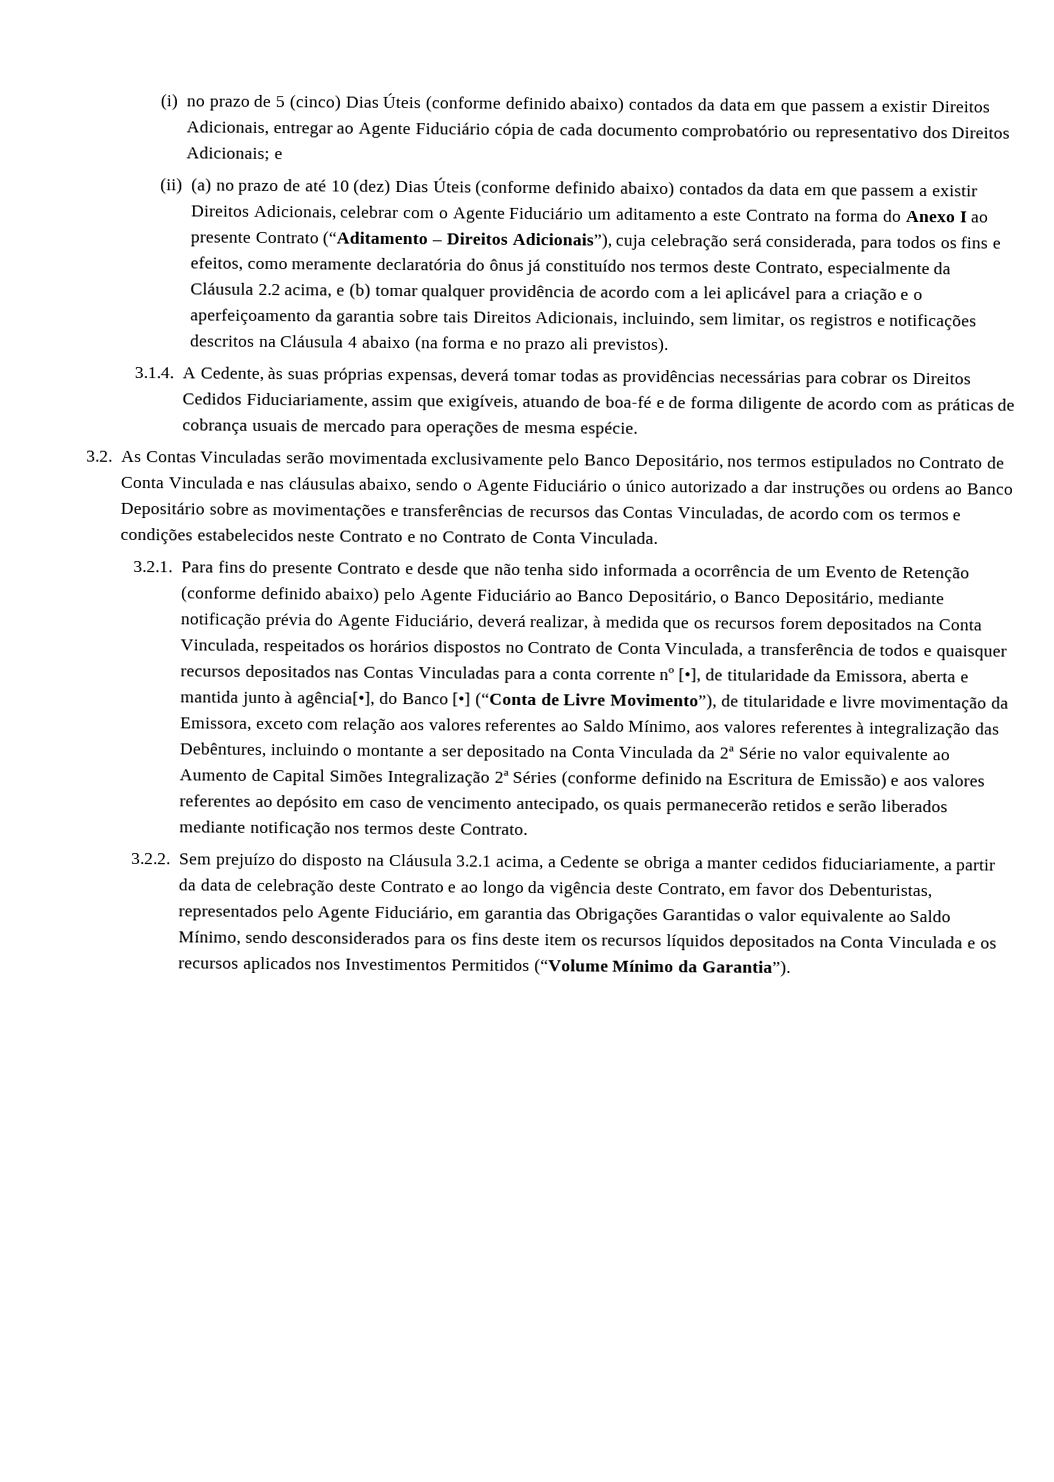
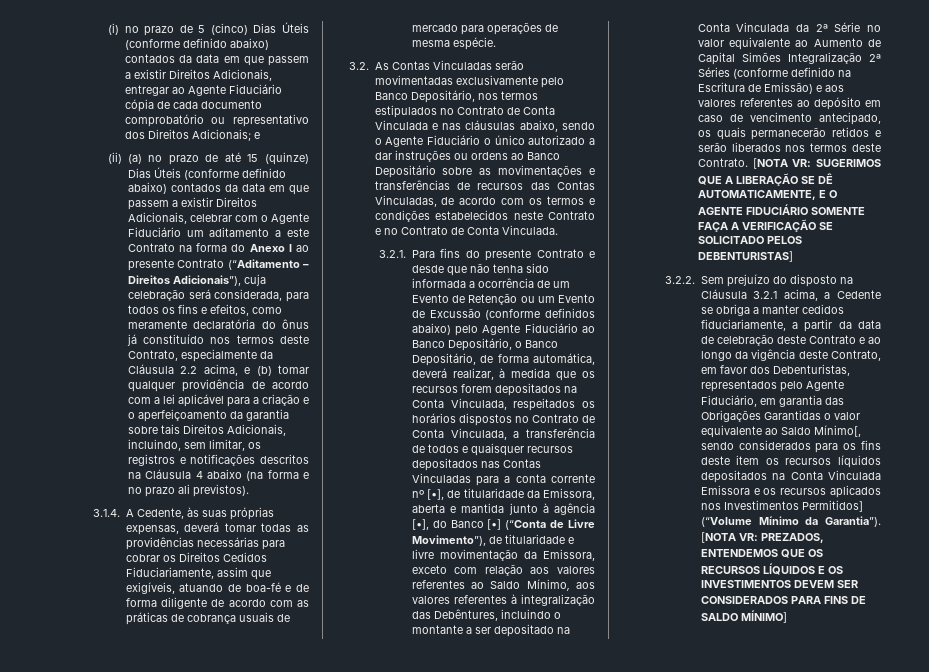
- (ii) (a) no prazo de até 10 (dez) Dias Úteis (conforme definido abaixo) contados da data em que passem a existir Direitos Adicionais, celebrar com o Agente Fiduciário um aditamento a este Contrato na forma do Anexo I ao presente Contrato (“Aditamento – Direitos Adicionais”), cuja celebração será considerada, para todos os fins e efeitos, como meramente declaratória do ônus já constituído nos termos deste Contrato, especialmente da Cláusula 2.2 acima, e (b) tomar qualquer providência de acordo com a lei aplicável para a criação e o aperfeiçoamento da garantia sobre tais Direitos Adicionais, incluindo, sem limitar, os registros e notificações descritos na Cláusula 4 abaixo (na forma e no prazo ali previstos).
+ (ii) (a) no prazo de até 15 (quinze) Dias Úteis (conforme definido abaixo) contados da data em que passem a existir Direitos Adicionais, celebrar com o Agente Fiduciário um aditamento a este Contrato na forma do Anexo I ao presente Contrato (“Aditamento – Direitos Adicionais”), cuja celebração será considerada, para todos os fins e efeitos, como meramente declaratória do ônus já constituído nos termos deste Contrato, especialmente da Cláusula 2.2 acima, e (b) tomar qualquer providência de acordo com a lei aplicável para a criação e o aperfeiçoamento da garantia sobre tais Direitos Adicionais, incluindo, sem limitar, os registros e notificações descritos na Cláusula 4 abaixo (na forma e no prazo ali previstos).
- 3.2. As Contas Vinculadas serão movimentada exclusivamente pelo Banco Depositário, nos termos estipulados no Contrato de Conta Vinculada e nas cláusulas abaixo, sendo o Agente Fiduciário o único autorizado a dar instruções ou ordens ao Banco Depositário sobre as movimentações e transferências de recursos das Contas Vinculadas, de acordo com os termos e condições estabelecidos neste Contrato e no Contrato de Conta Vinculada.
+ 3.2. As Contas Vinculadas serão movimentadas exclusivamente pelo Banco Depositário, nos termos estipulados no Contrato de Conta Vinculada e nas cláusulas abaixo, sendo o Agente Fiduciário o único autorizado a dar instruções ou ordens ao Banco Depositário sobre as movimentações e transferências de recursos das Contas Vinculadas, de acordo com os termos e condições estabelecidos neste Contrato e no Contrato de Conta Vinculada.
- 3.2.1. Para fins do presente Contrato e desde que não tenha sido informada a ocorrência de um Evento de Retenção (conforme definido abaixo) pelo Agente Fiduciário ao Banco Depositário, o Banco Depositário, mediante notificação prévia do Agente Fiduciário, deverá realizar, à medida que os recursos forem depositados na Conta Vinculada, respeitados os horários dispostos no Contrato de Conta Vinculada, a transferência de todos e quaisquer recursos depositados nas Contas Vinculadas para a conta corrente nº [•], de titularidade da Emissora, aberta e mantida junto à agência[•], do Banco [•] (“Conta de Livre Movimento”), de titularidade e livre movimentação da Emissora, exceto com relação aos valores referentes ao Saldo Mínimo, aos valores referentes à integralização das Debêntures, incluindo o montante a ser depositado na Conta Vinculada da 2ª Série no valor equivalente ao Aumento de Capital Simões Integralização 2ª Séries (conforme definido na Escritura de Emissão) e aos valores referentes ao depósito em caso de vencimento antecipado, os quais permanecerão retidos e serão liberados mediante notificação nos termos deste Contrato.
+ 3.2.1. Para fins do presente Contrato e desde que não tenha sido informada a ocorrência de um Evento de Retenção ou um Evento de Excussão (conforme definidos abaixo) pelo Agente Fiduciário ao Banco Depositário, o Banco Depositário, de forma automática, deverá realizar, à medida que os recursos forem depositados na Conta Vinculada, respeitados os horários dispostos no Contrato de Conta Vinculada, a transferência de todos e quaisquer recursos depositados nas Contas Vinculadas para a conta corrente nº [•], de titularidade da Emissora, aberta e mantida junto à agência [•], do Banco [•] (“Conta de Livre Movimento”), de titularidade e livre movimentação da Emissora, exceto com relação aos valores referentes ao Saldo Mínimo, aos valores referentes à integralização das Debêntures, incluindo o montante a ser depositado na Conta Vinculada da 2ª Série no valor equivalente ao Aumento de Capital Simões Integralização 2ª Séries (conforme definido na Escritura de Emissão) e aos valores referentes ao depósito em caso de vencimento antecipado, os quais permanecerão retidos e serão liberados nos termos deste Contrato. [NOTA VR: SUGERIMOS QUE A LIBERAÇÃO SE DÊ AUTOMATICAMENTE, E O AGENTE FIDUCIÁRIO SOMENTE FAÇA A VERIFICAÇÃO SE SOLICITADO PELOS DEBENTURISTAS]
- 3.2.2. Sem prejuízo do disposto na Cláusula 3.2.1 acima, a Cedente se obriga a manter cedidos fiduciariamente, a partir da data de celebração deste Contrato e ao longo da vigência deste Contrato, em favor dos Debenturistas, representados pelo Agente Fiduciário, em garantia das Obrigações Garantidas o valor equivalente ao Saldo Mínimo, sendo desconsiderados para os fins deste item os recursos líquidos depositados na Conta Vinculada e os recursos aplicados nos Investimentos Permitidos (“Volume Mínimo da Garantia”).
+ 3.2.2. Sem prejuízo do disposto na Cláusula 3.2.1 acima, a Cedente se obriga a manter cedidos fiduciariamente, a partir da data de celebração deste Contrato e ao longo da vigência deste Contrato, em favor dos Debenturistas, representados pelo Agente Fiduciário, em garantia das Obrigações Garantidas o valor equivalente ao Saldo Mínimo[, sendo considerados para os fins deste item os recursos líquidos depositados na Conta Vinculada Emissora e os recursos aplicados nos Investimentos Permitidos] (“Volume Mínimo da Garantia”).
+ [NOTA VR: PREZADOS, ENTENDEMOS QUE OS RECURSOS LÍQUIDOS E OS INVESTIMENTOS DEVEM SER CONSIDERADOS PARA FINS DE SALDO MÍNIMO]

